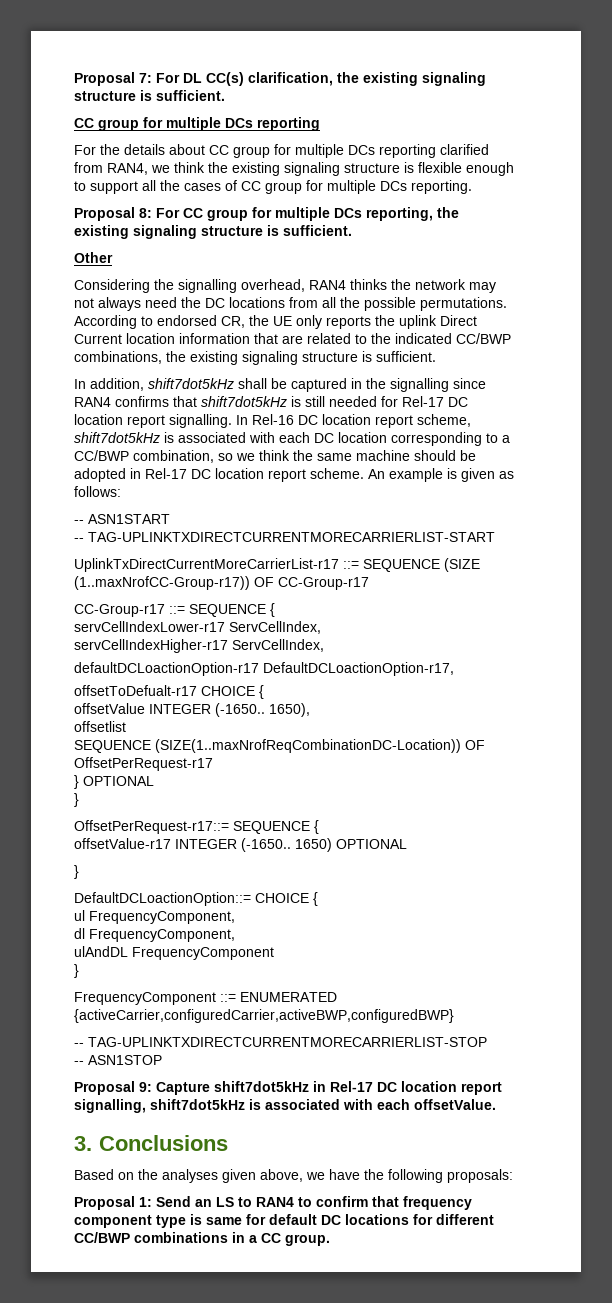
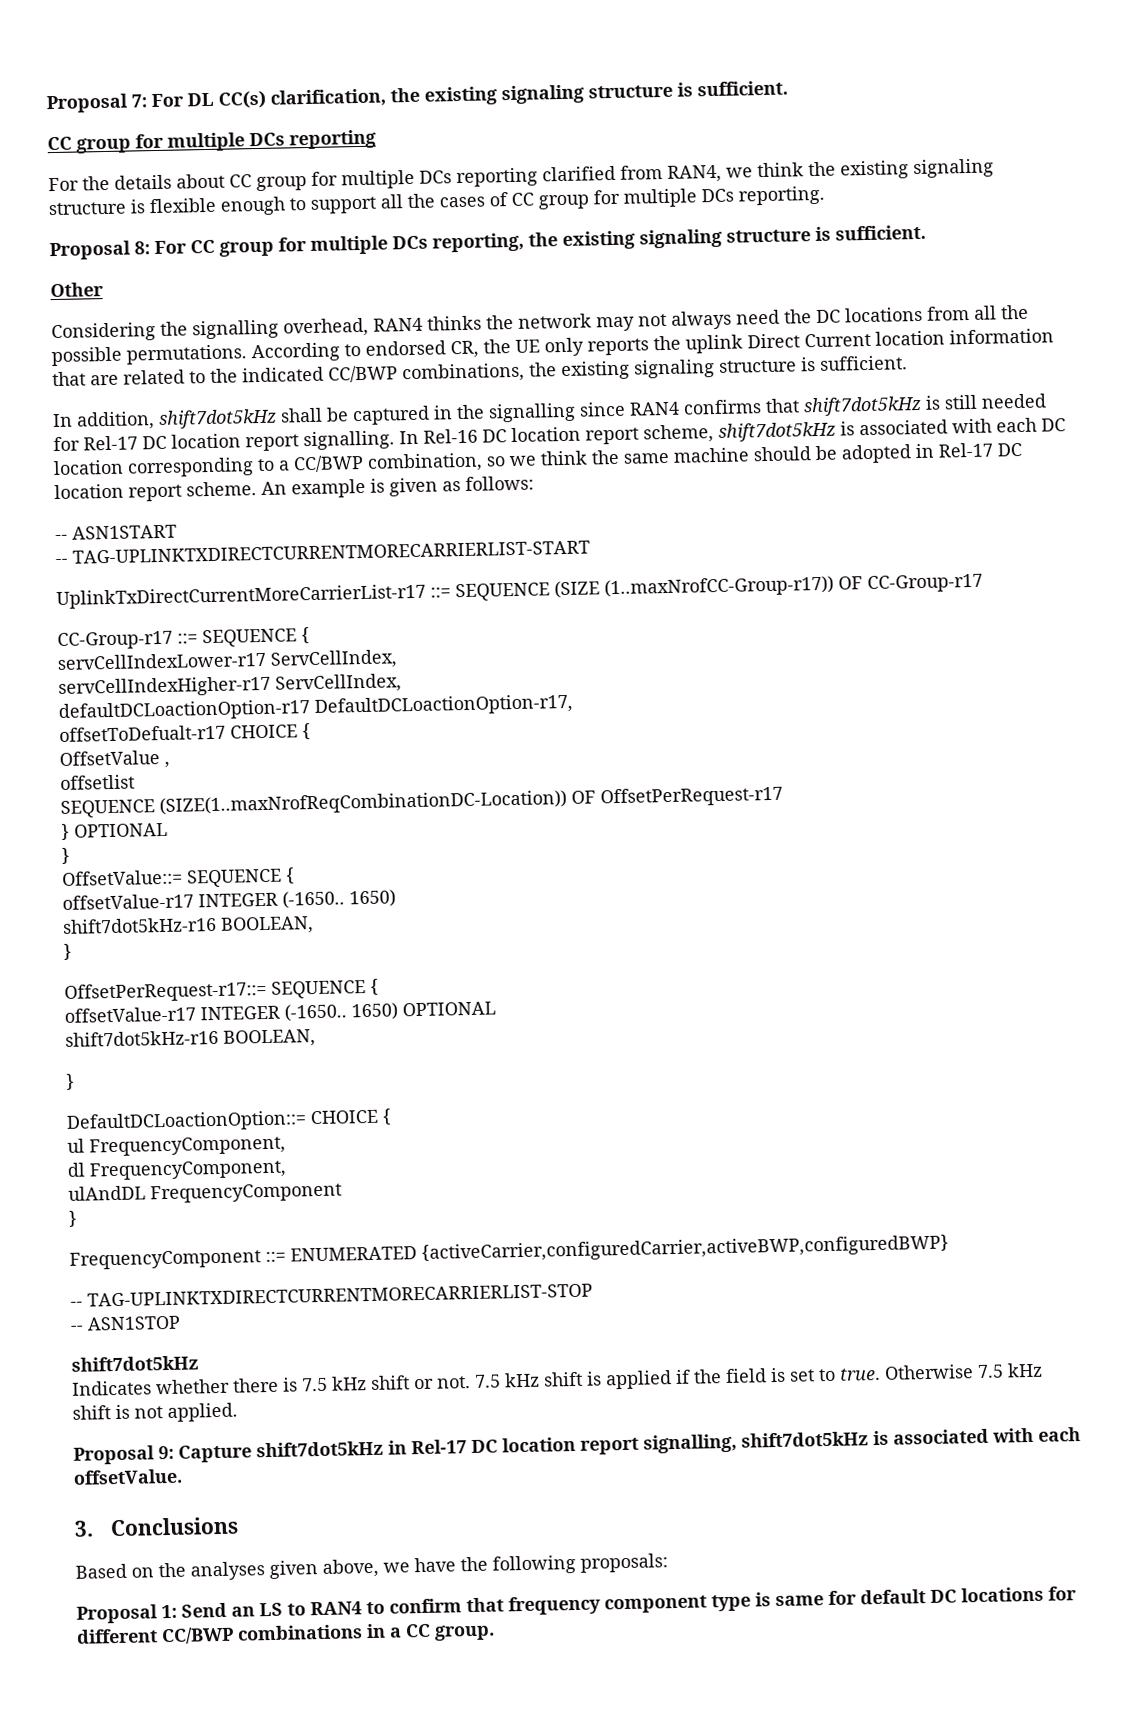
- offsetValue INTEGER (-1650.. 1650),
+ OffsetValue ,
+ OffsetValue::= SEQUENCE {
+ offsetValue-r17 INTEGER (-1650.. 1650)
+ shift7dot5kHz-r16 BOOLEAN,
+ }
  1650) OPTIONAL
+ shift7dot5kHz-r16 BOOLEAN,
  -- ASN1STOP
+ shift7dot5kHz
+ Indicates whether there is 7.5 kHz shift or not. 7.5 kHz shift is applied if the field is set to true. Otherwise 7.5 kHz shift is not applied.

